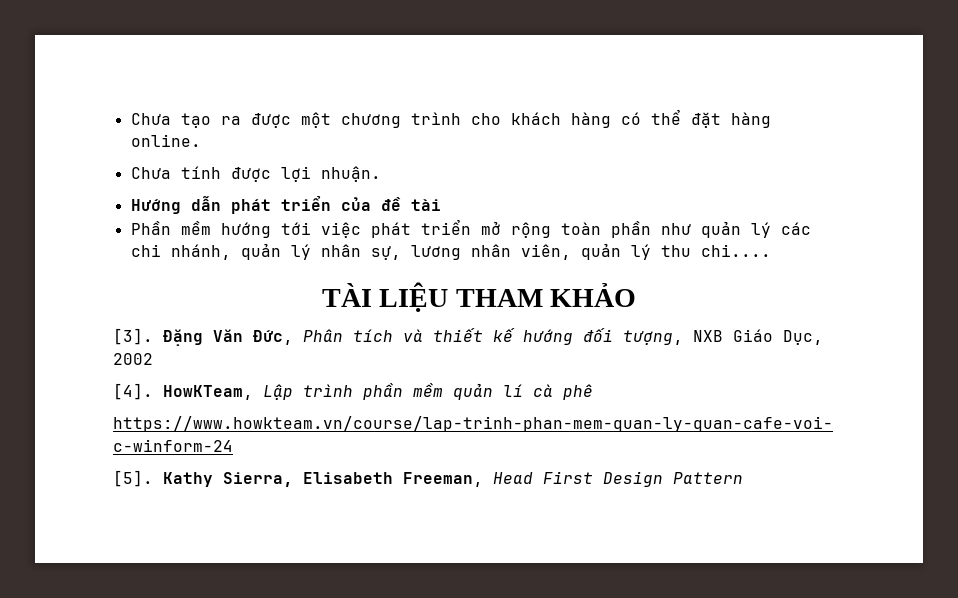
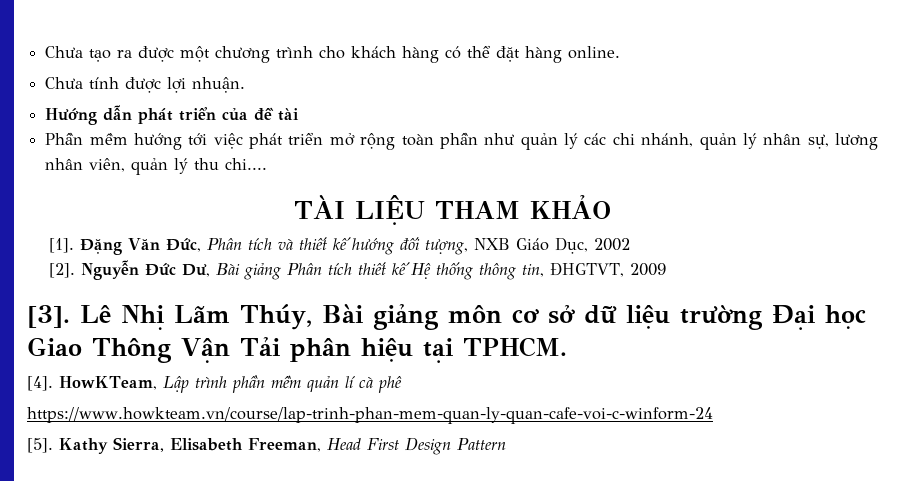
- [3].
+ [1].
+ [2]. Nguyễn Đức Dư, Bài giảng Phân tích thiết kế Hệ thống thông tin, ĐHGTVT, 2009
+ [3]. Lê Nhị Lãm Thúy, Bài giảng môn cơ sở dữ liệu trường Đại học Giao Thông Vận Tải phân hiệu tại TPHCM.

